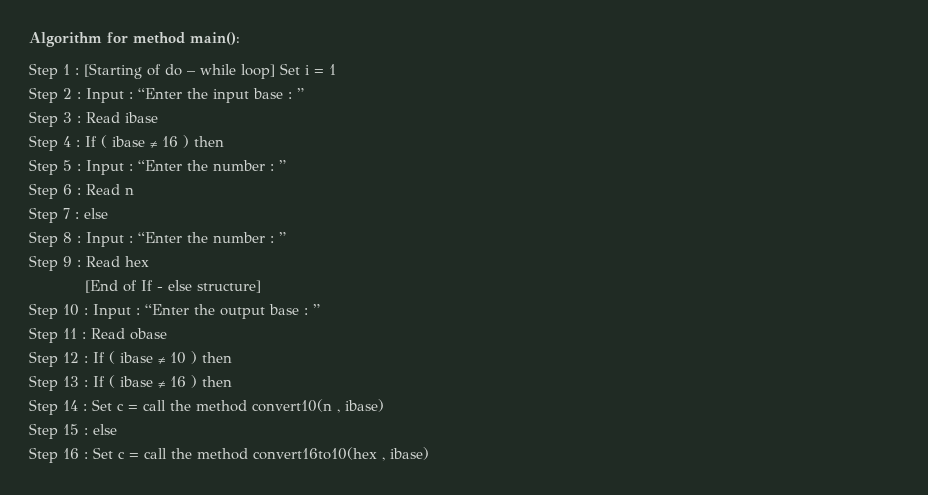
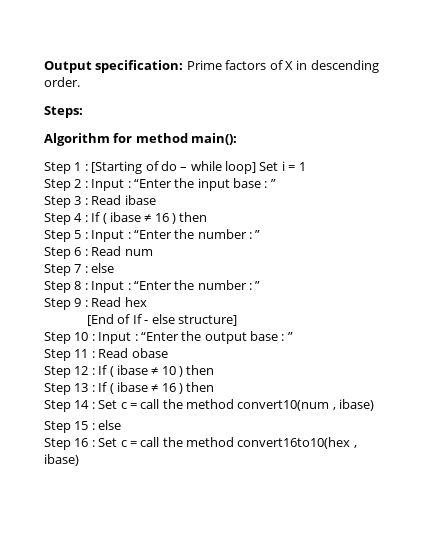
+ Output specification: Prime factors of X in descending order.
+ Steps:
- Step 6 : Read n
+ Step 6 : Read num
- Step 14 : Set c = call the method convert10(n , ibase)
+ Step 14 : Set c = call the method convert10(num , ibase)

